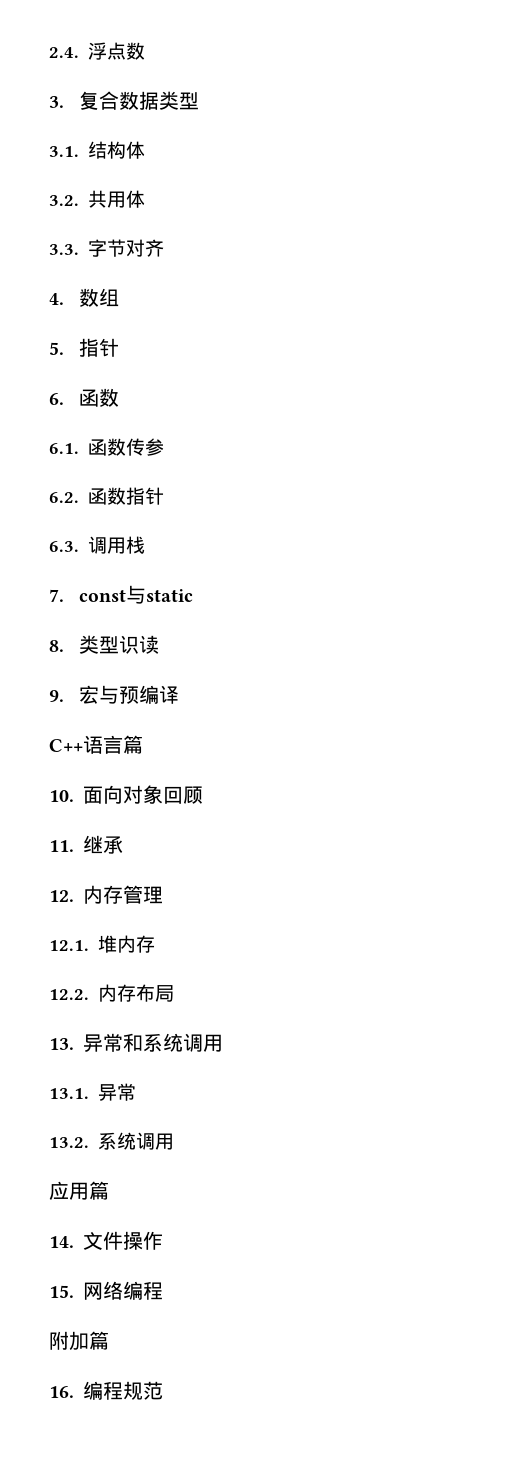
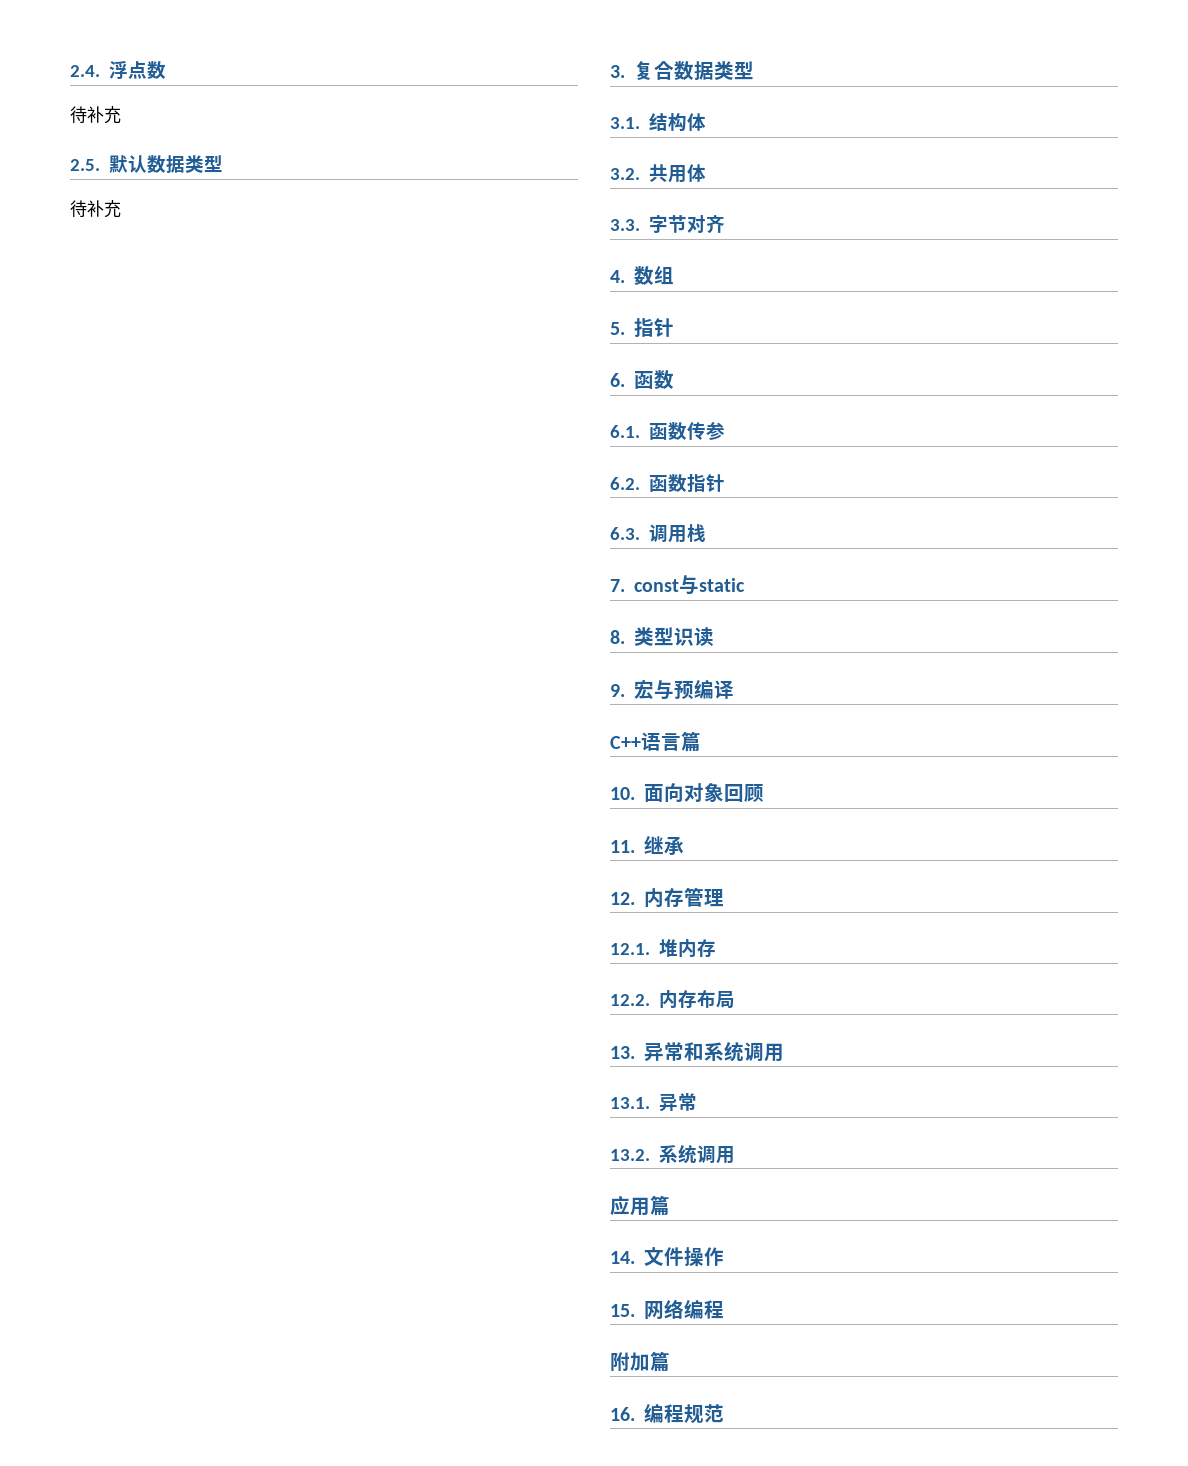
  2.4.浮点数
+ 待补充
+ 2.5.默认数据类型
+ 待补充

